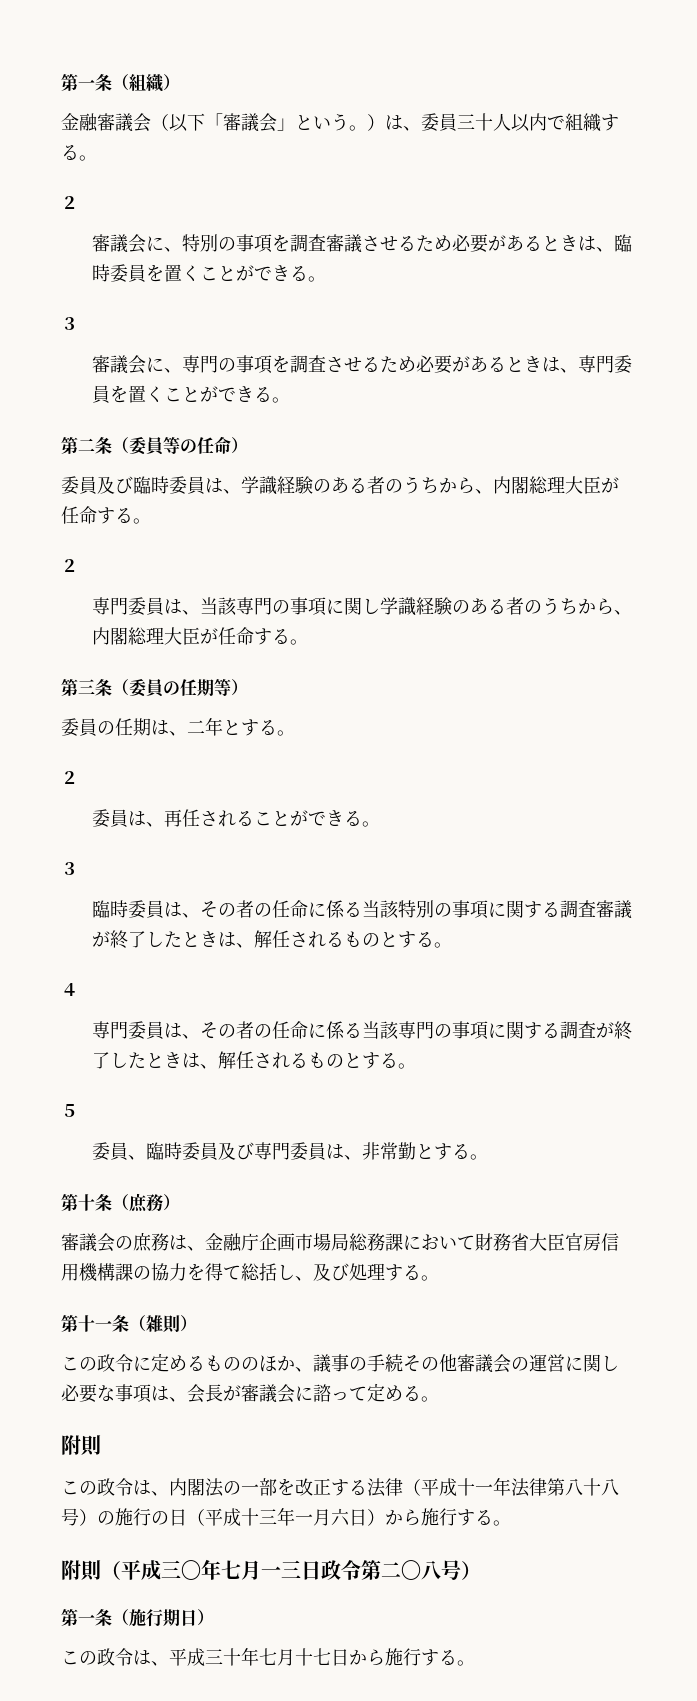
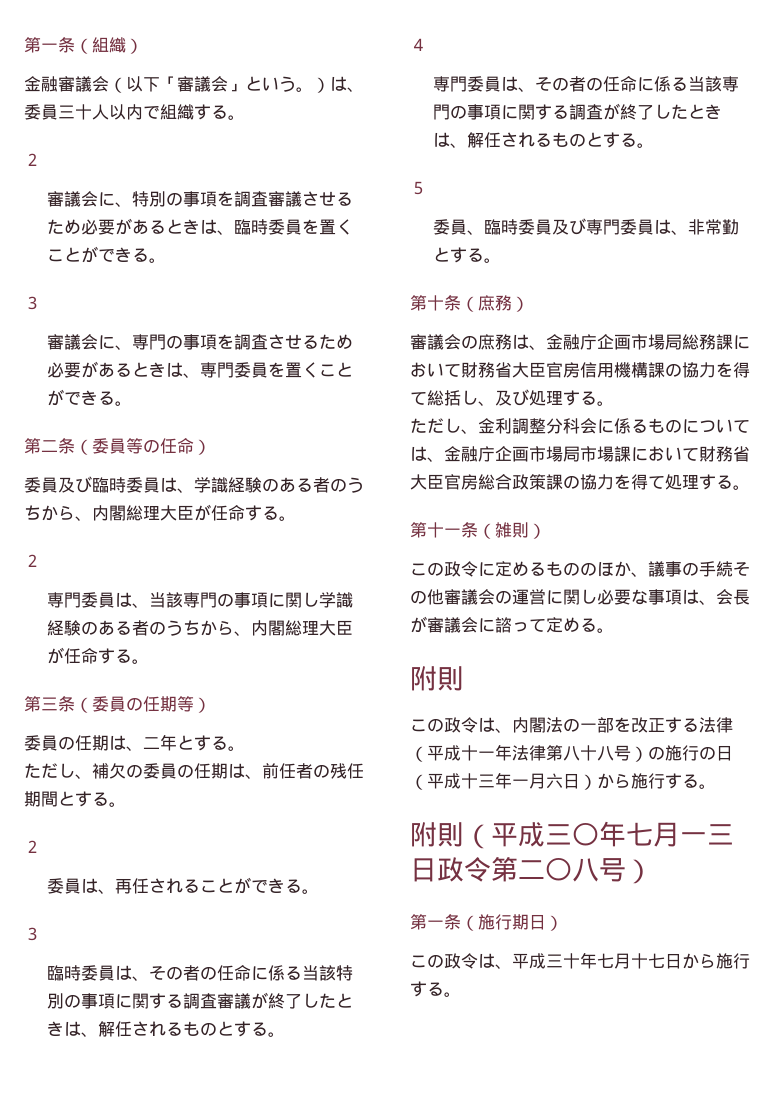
+ ただし、補欠の委員の任期は、前任者の残任期間とする。
+ ただし、金利調整分科会に係るものについては、金融庁企画市場局市場課において財務省大臣官房総合政策課の協力を得て処理する。

